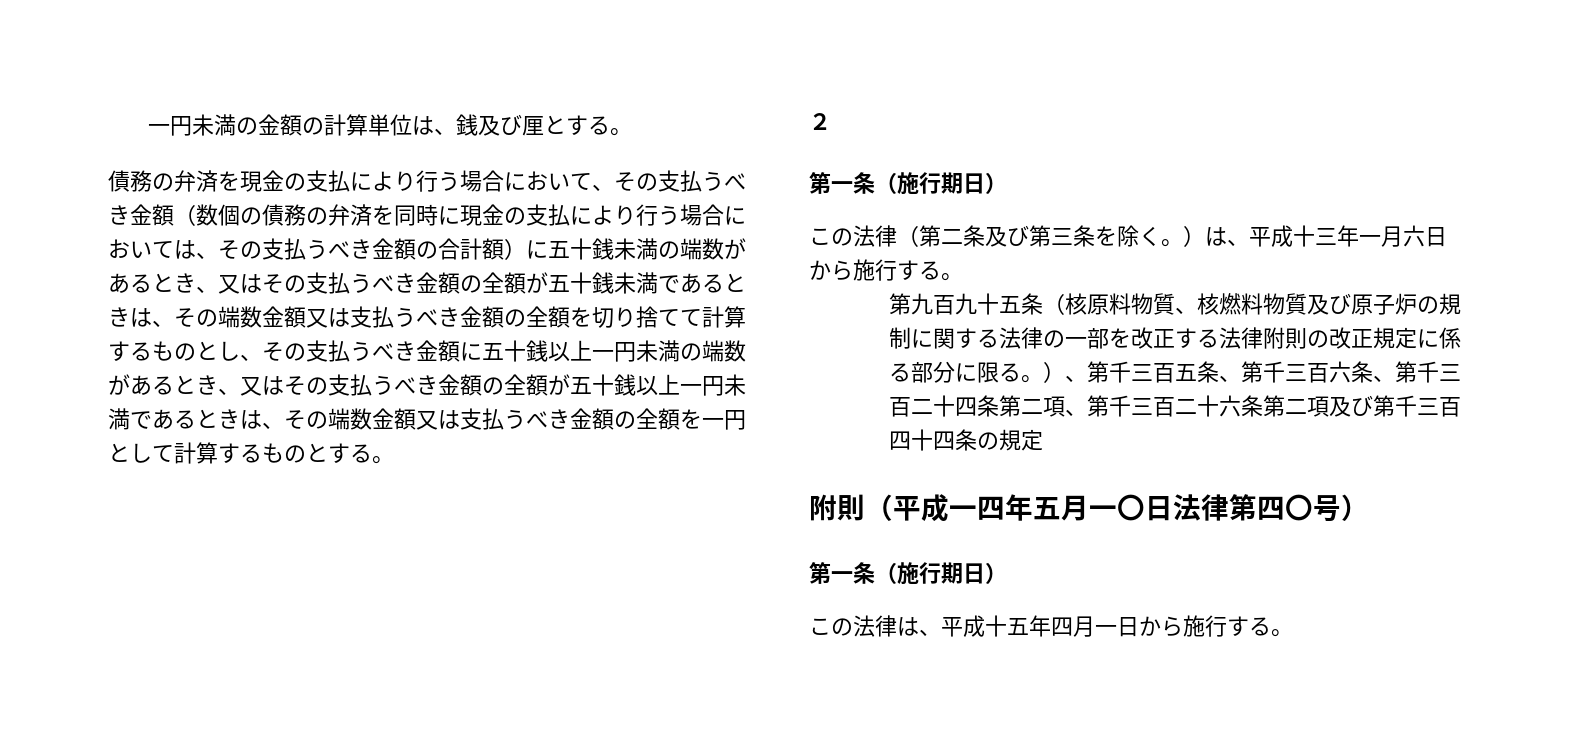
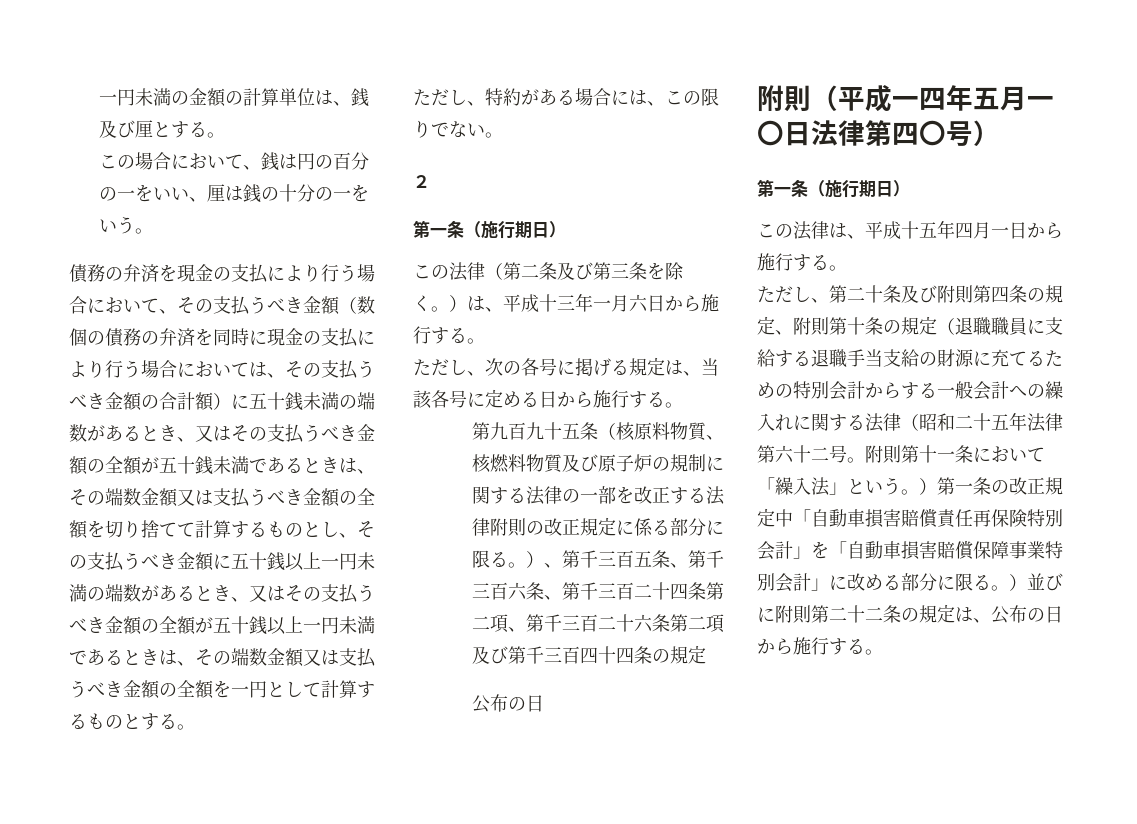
+ この場合において、銭は円の百分の一をいい、厘は銭の十分の一をいう。
+ ただし、特約がある場合には、この限りでない。
+ ただし、次の各号に掲げる規定は、当該各号に定める日から施行する。
  第九百九十五条（核原料物質、核燃料物質及び原子炉の規制に関する法律の一部を改正する法律附則の改正規定に係る部分に限る。）、第千三百五条、第千三百六条、第千三百二十四条第二項、第千三百二十六条第二項及び第千三百四十四条の規定
+ 公布の日
+ ただし、第二十条及び附則第四条の規定、附則第十条の規定（退職職員に支給する退職手当支給の財源に充てるための特別会計からする一般会計への繰入れに関する法律（昭和二十五年法律第六十二号。附則第十一条において「繰入法」という。）第一条の改正規定中「自動車損害賠償責任再保険特別会計」を「自動車損害賠償保障事業特別会計」に改める部分に限る。）並びに附則第二十二条の規定は、公布の日から施行する。

